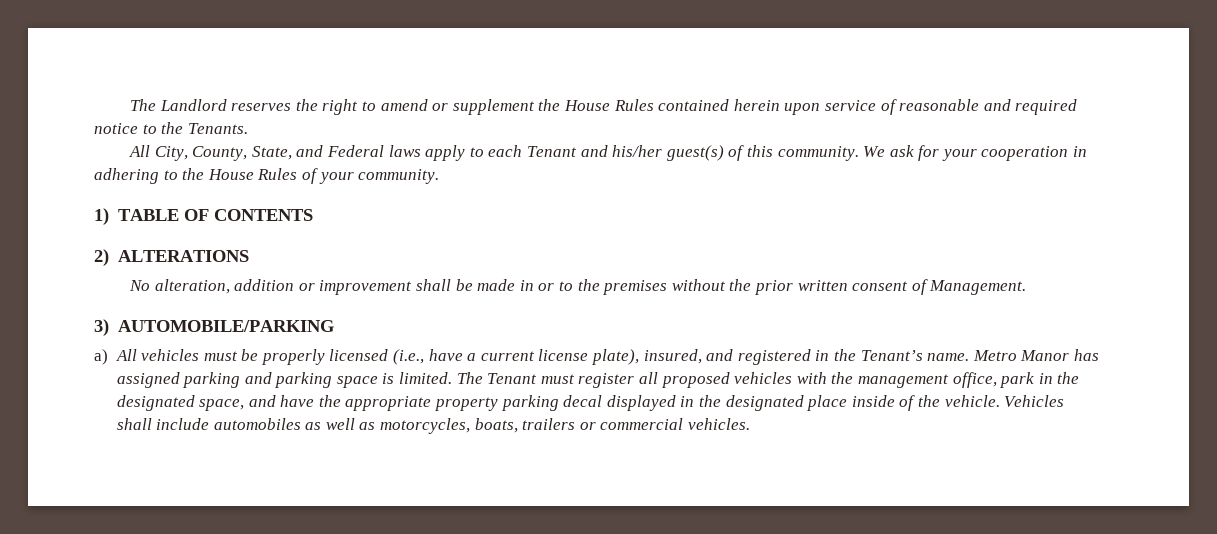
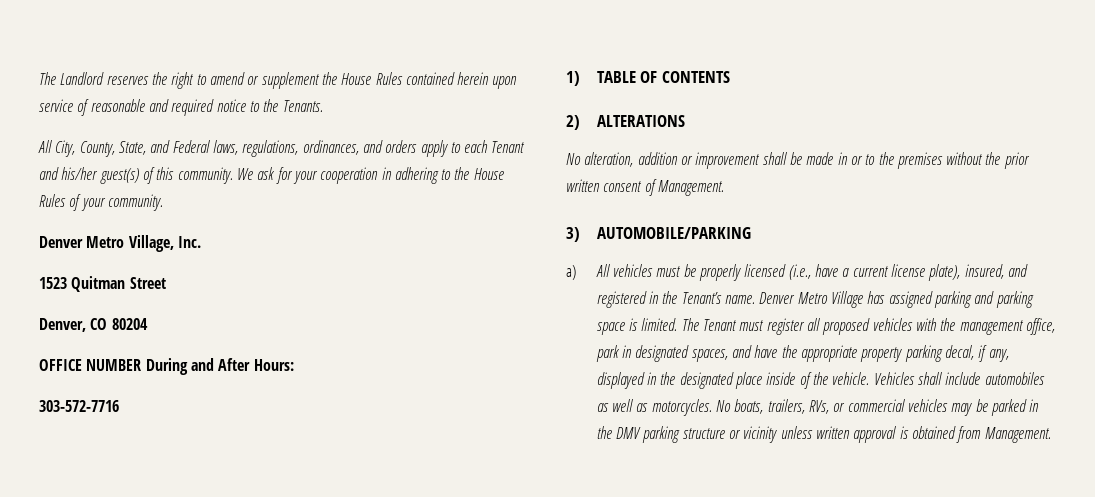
- All City, County, State, and Federal laws apply to each Tenant and his/her guest(s) of this community.
+ All City, County, State, and Federal laws, regulations, ordinances, and orders apply to each Tenant and his/her guest(s) of this community.
+ Denver Metro Village, Inc.
+ 1523 Quitman Street
+ Denver, CO 80204
+ OFFICE NUMBER During and After Hours:
+ 303-572-7716
- Metro Manor has assigned parking and parking space is limited.
+ Denver Metro Village has assigned parking and parking space is limited.
- The Tenant must register all proposed vehicles with the management office, park in the designated space, and have the appropriate property parking decal displayed in the designated place inside of the vehicle.
+ The Tenant must register all proposed vehicles with the management office, park in designated spaces, and have the appropriate property parking decal, if any, displayed in the designated place inside of the vehicle.
- Vehicles shall include automobiles as well as motorcycles, boats, trailers or commercial vehicles.
+ Vehicles shall include automobiles as well as motorcycles. No boats, trailers, RVs, or commercial vehicles may be parked in the DMV parking structure or vicinity unless written approval is obtained from Management.

